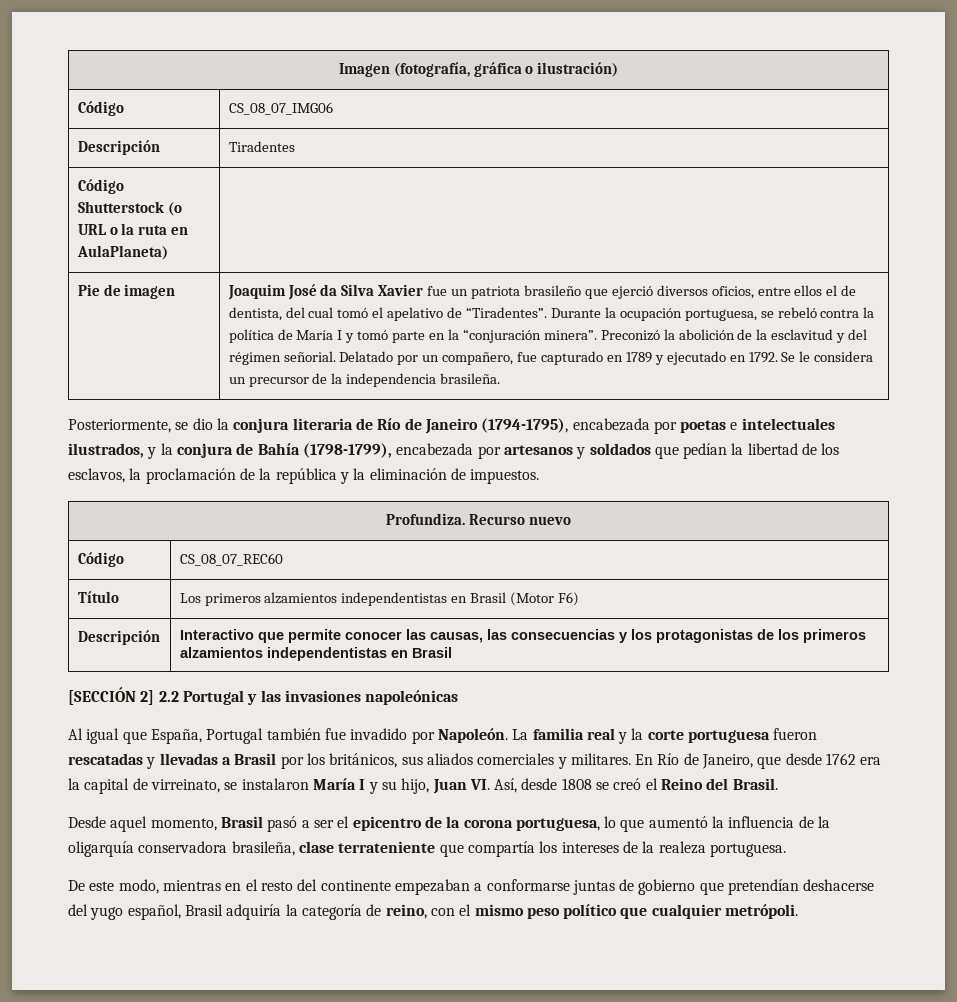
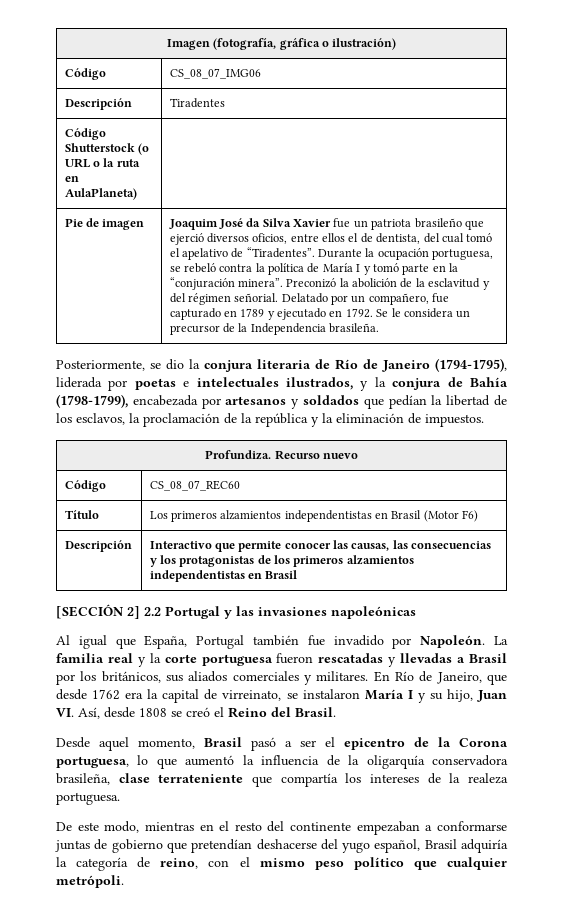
- Se le considera un precursor de la independencia brasileña.
+ Se le considera un precursor de la Independencia brasileña.
- Posteriormente, se dio la conjura literaria de Río de Janeiro (1794-1795), encabezada por poetas e intelectuales ilustrados, y la conjura de Bahía (1798-1799), encabezada por artesanos y soldados que pedían la libertad de los esclavos, la proclamación de la república y la eliminación de impuestos.
+ Posteriormente, se dio la conjura literaria de Río de Janeiro (1794-1795), liderada por poetas e intelectuales ilustrados, y la conjura de Bahía (1798-1799), encabezada por artesanos y soldados que pedían la libertad de los esclavos, la proclamación de la república y la eliminación de impuestos.
- Desde aquel momento, Brasil pasó a ser el epicentro de la corona portuguesa, lo que aumentó la influencia de la oligarquía conservadora brasileña, clase terrateniente que compartía los intereses de la realeza portuguesa.
+ Desde aquel momento, Brasil pasó a ser el epicentro de la Corona portuguesa, lo que aumentó la influencia de la oligarquía conservadora brasileña, clase terrateniente que compartía los intereses de la realeza portuguesa.

